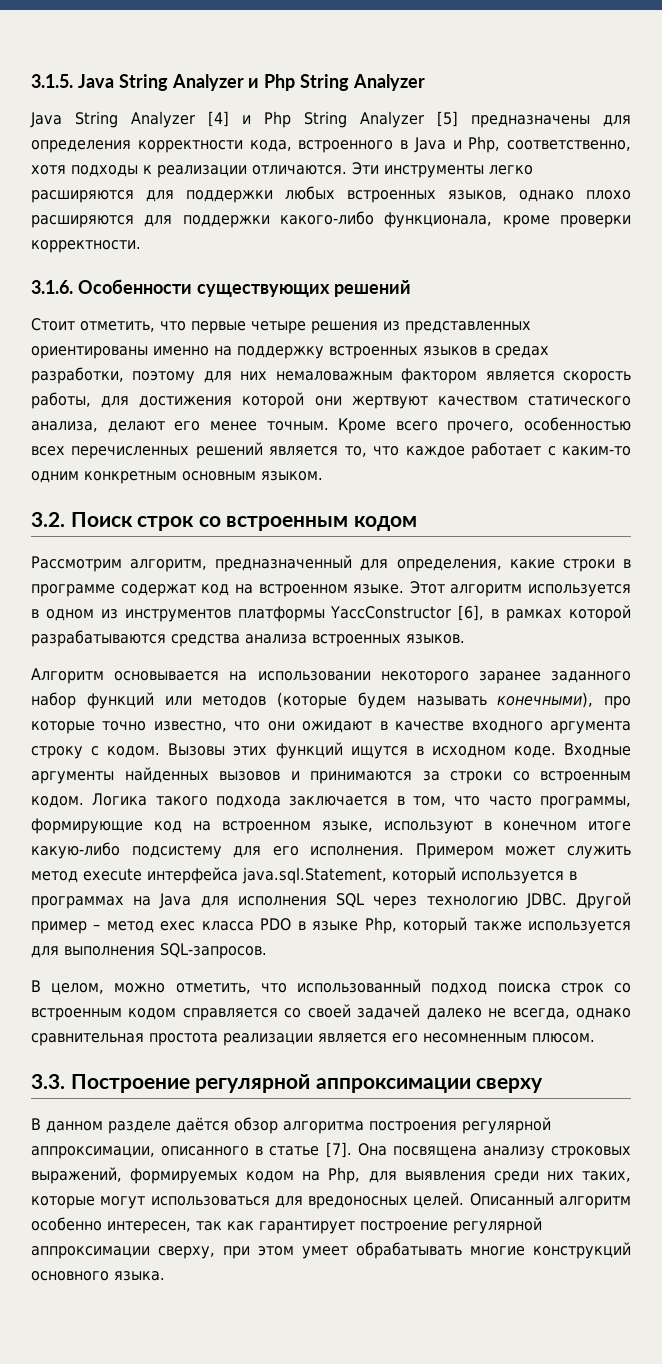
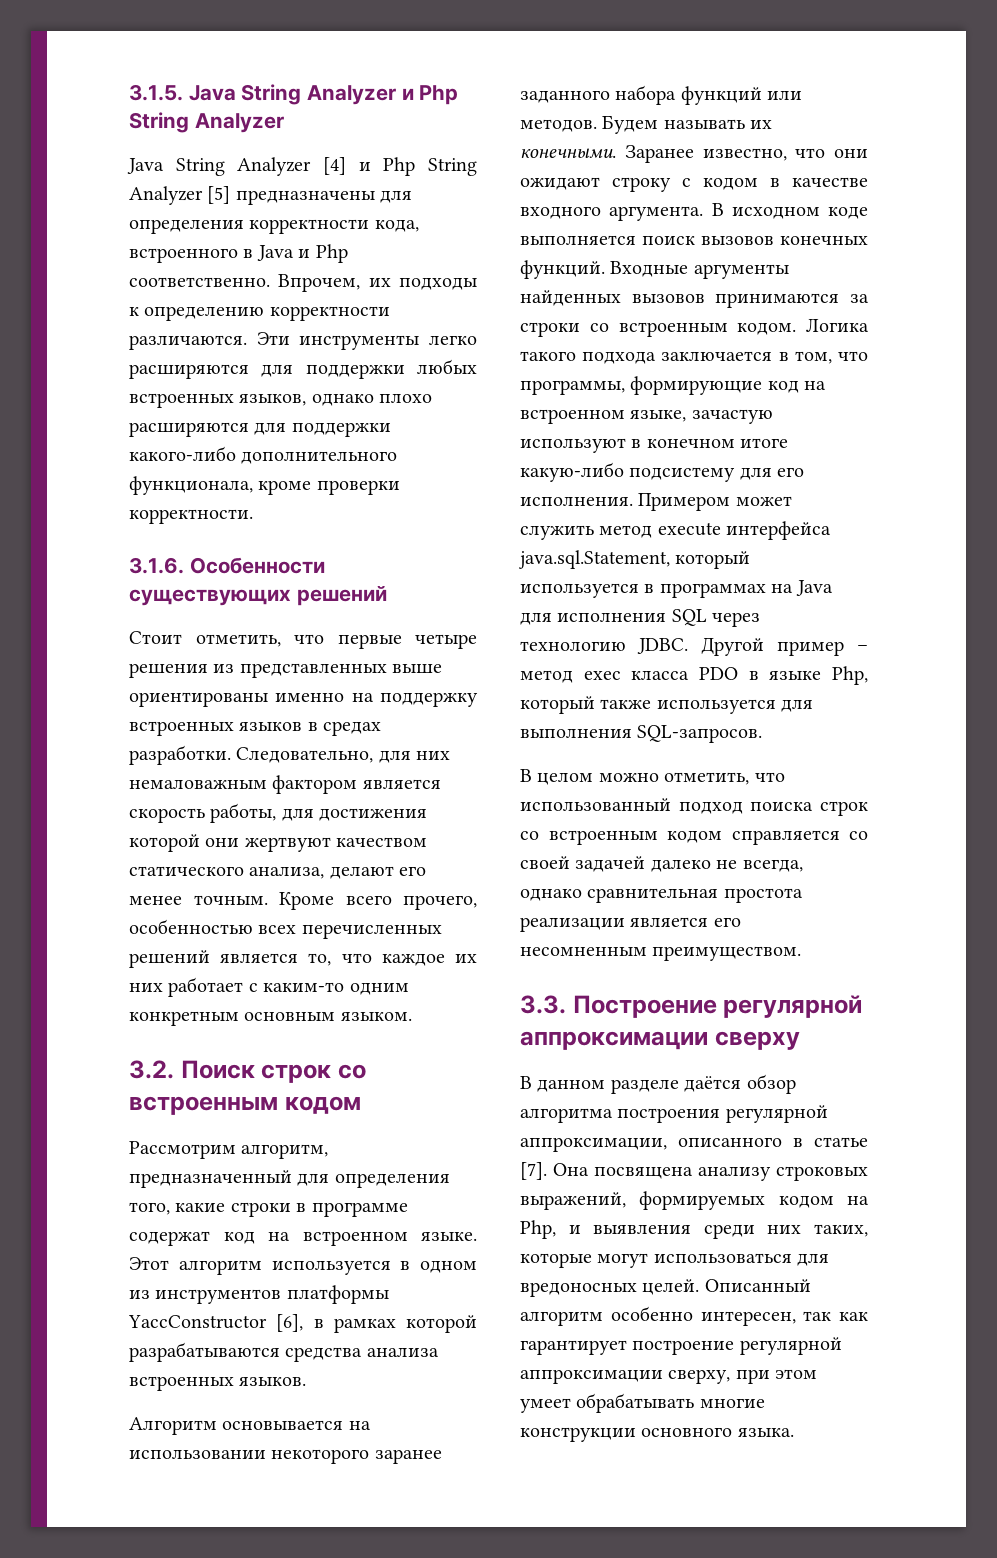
- Java String Analyzer [4] и Php String Analyzer [5] предназначены для определения корректности кода, встроенного в Java и Php, соответственно, хотя подходы к реализации отличаются.
+ Java String Analyzer [4] и Php String Analyzer [5] предназначены для определения корректности кода, встроенного в Java и Php соответственно. Впрочем, их подходы к определению корректности различаются.
- Эти инструменты легко расширяются для поддержки любых встроенных языков, однако плохо расширяются для поддержки какого-либо функционала, кроме проверки корректности.
+ Эти инструменты легко расширяются для поддержки любых встроенных языков, однако плохо расширяются для поддержки какого-либо дополнительного функционала, кроме проверки корректности.
- Стоит отметить, что первые четыре решения из представленных ориентированы именно на поддержку встроенных языков в средах разработки, поэтому для них немаловажным фактором является скорость работы, для достижения которой они жертвуют качеством статического анализа, делают его менее точным.
+ Стоит отметить, что первые четыре решения из представленных выше ориентированы именно на поддержку встроенных языков в средах разработки. Следовательно, для них немаловажным фактором является скорость работы, для достижения которой они жертвуют качеством статического анализа, делают его менее точным.
- Кроме всего прочего, особенностью всех перечисленных решений является то, что каждое работает с каким-то одним конкретным основным языком.
+ Кроме всего прочего, особенностью всех перечисленных решений является то, что каждое их них работает с каким-то одним конкретным основным языком.
- Рассмотрим алгоритм, предназначенный для определения, какие строки в программе содержат код на встроенном языке.
+ Рассмотрим алгоритм, предназначенный для определения того, какие строки в программе содержат код на встроенном языке.
- Алгоритм основывается на использовании некоторого заранее заданного набор функций или методов (которые будем называть конечными), про которые точно известно, что они ожидают в качестве входного аргумента строку с кодом. Вызовы этих функций ищутся в исходном коде.
+ Алгоритм основывается на использовании некоторого заранее заданного набора функций или методов. Будем называть их конечными. Заранее известно, что они ожидают строку с кодом в качестве входного аргумента. В исходном коде выполняется поиск вызовов конечных функций.
- Входные аргументы найденных вызовов и принимаются за строки со встроенным кодом.
+ Входные аргументы найденных вызовов принимаются за строки со встроенным кодом.
- Логика такого подхода заключается в том, что часто программы, формирующие код на встроенном языке, используют в конечном итоге какую-либо подсистему для его исполнения.
+ Логика такого подхода заключается в том, что программы, формирующие код на встроенном языке, зачастую используют в конечном итоге какую-либо подсистему для его исполнения.
- В целом, можно отметить, что использованный подход поиска строк со встроенным кодом справляется со своей задачей далеко не всегда, однако сравнительная простота реализации является его несомненным плюсом.
+ В целом можно отметить, что использованный подход поиска строк со встроенным кодом справляется со своей задачей далеко не всегда, однако сравнительная простота реализации является его несомненным преимуществом.
- Она посвящена анализу строковых выражений, формируемых кодом на Php, для выявления среди них таких, которые могут использоваться для вредоносных целей.
+ Она посвящена анализу строковых выражений, формируемых кодом на Php, и выявления среди них таких, которые могут использоваться для вредоносных целей.
- Описанный алгоритм особенно интересен, так как гарантирует построение регулярной аппроксимации сверху, при этом умеет обрабатывать многие конструкций основного языка.
+ Описанный алгоритм особенно интересен, так как гарантирует построение регулярной аппроксимации сверху, при этом умеет обрабатывать многие конструкции основного языка.

